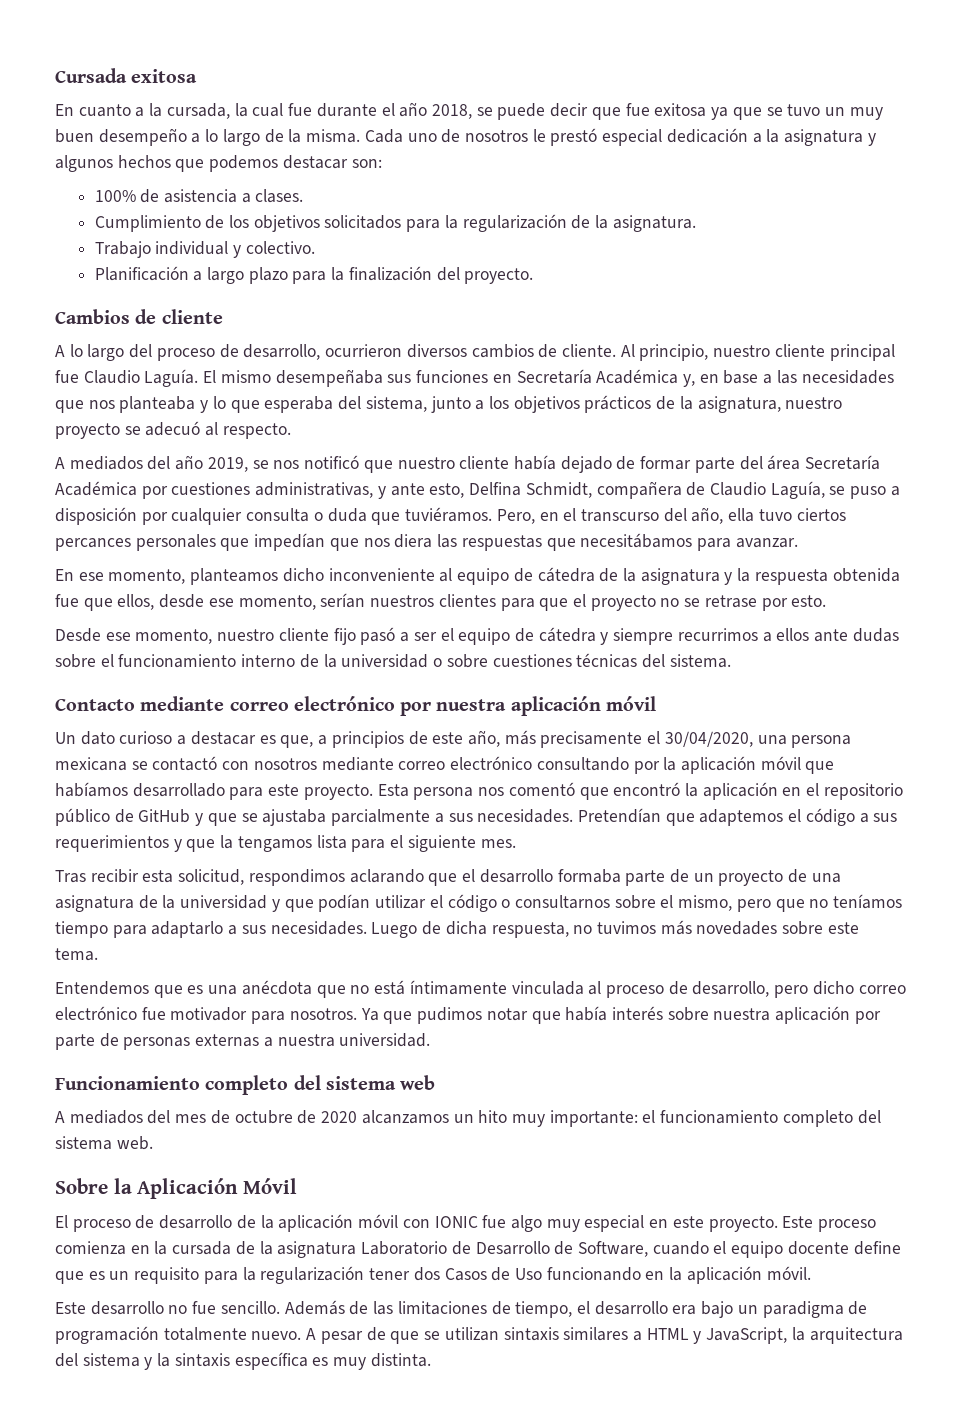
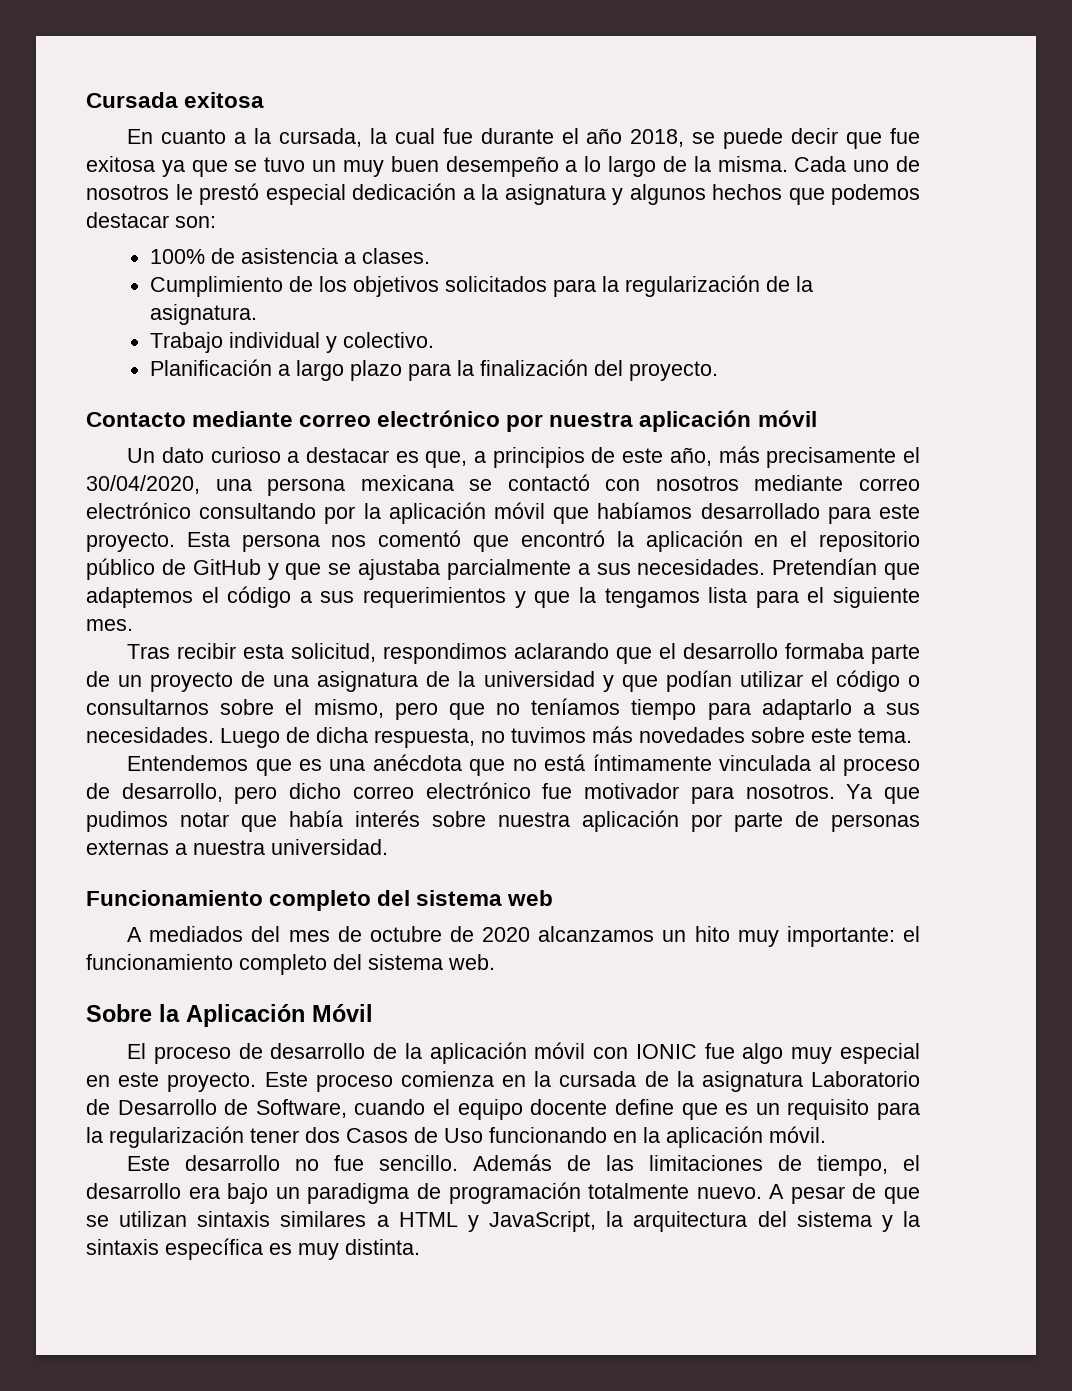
- Cambios de cliente
- A lo largo del proceso de desarrollo, ocurrieron diversos cambios de cliente. Al principio, nuestro cliente principal fue Claudio Laguía. El mismo desempeñaba sus funciones en Secretaría Académica y, en base a las necesidades que nos planteaba y lo que esperaba del sistema, junto a los objetivos prácticos de la asignatura, nuestro proyecto se adecuó al respecto.
- A mediados del año 2019, se nos notificó que nuestro cliente había dejado de formar parte del área Secretaría Académica por cuestiones administrativas, y ante esto, Delfina Schmidt, compañera de Claudio Laguía, se puso a disposición por cualquier consulta o duda que tuviéramos. Pero, en el transcurso del año, ella tuvo ciertos percances personales que impedían que nos diera las respuestas que necesitábamos para avanzar.
- En ese momento, planteamos dicho inconveniente al equipo de cátedra de la asignatura y la respuesta obtenida fue que ellos, desde ese momento, serían nuestros clientes para que el proyecto no se retrase por esto.
- Desde ese momento, nuestro cliente fijo pasó a ser el equipo de cátedra y siempre recurrimos a ellos ante dudas sobre el funcionamiento interno de la universidad o sobre cuestiones técnicas del sistema.

